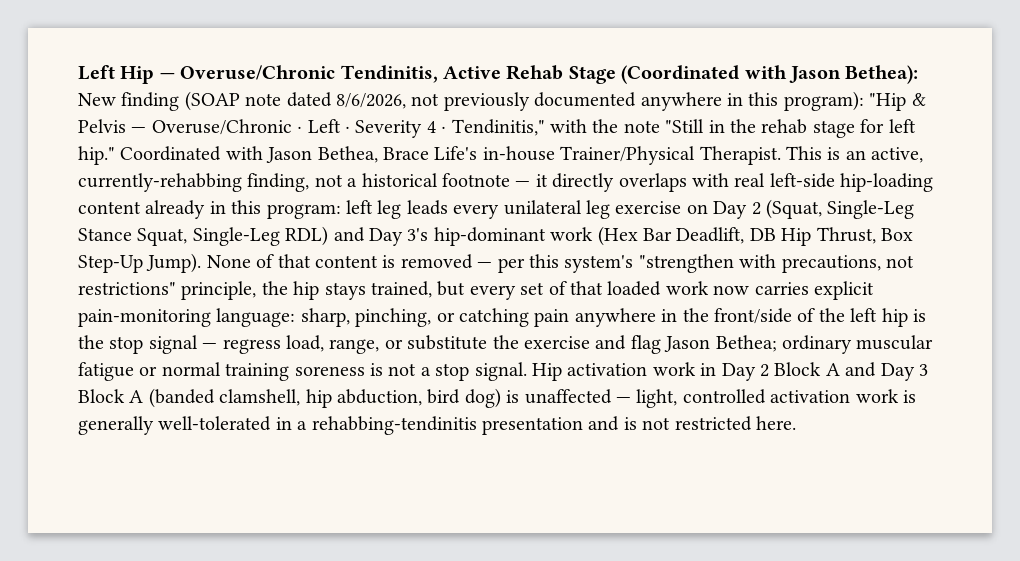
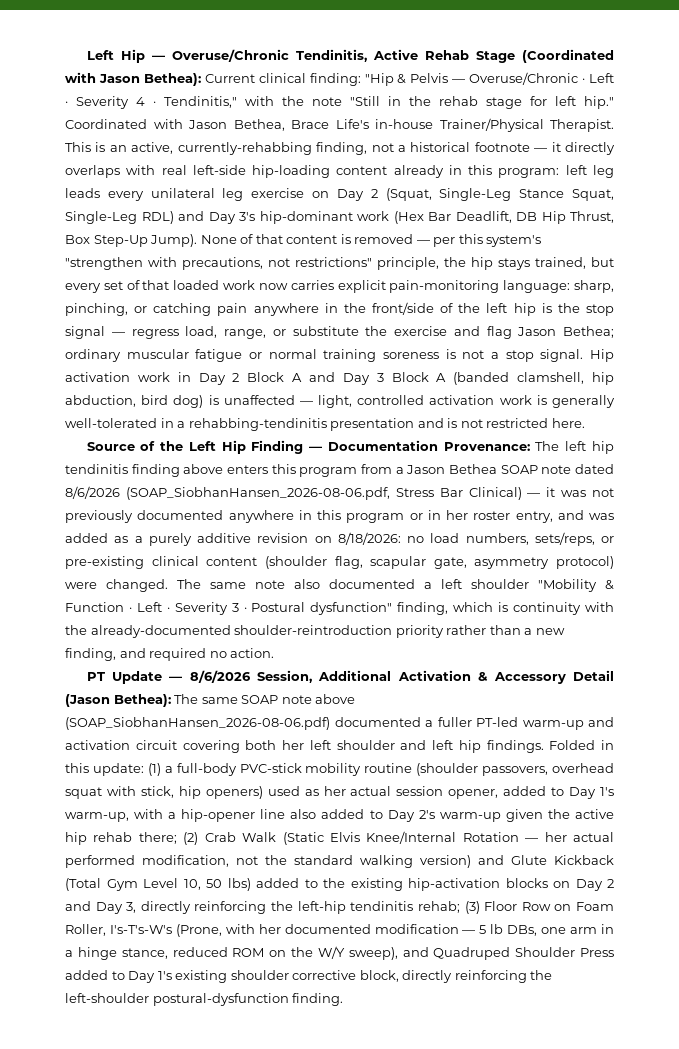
- Left Hip — Overuse/Chronic Tendinitis, Active Rehab Stage (Coordinated with Jason Bethea): New finding (SOAP note dated 8/6/2026, not previously documented anywhere in this program): "Hip & Pelvis — Overuse/Chronic · Left · Severity 4 · Tendinitis," with the note "Still in the rehab stage for left hip."
+ Left Hip — Overuse/Chronic Tendinitis, Active Rehab Stage (Coordinated with Jason Bethea): Current clinical finding: "Hip & Pelvis — Overuse/Chronic · Left · Severity 4 · Tendinitis," with the note "Still in the rehab stage for left hip."
+ Source of the Left Hip Finding — Documentation Provenance: The left hip tendinitis finding above enters this program from a Jason Bethea SOAP note dated 8/6/2026 (SOAP_SiobhanHansen_2026-08-06.pdf, Stress Bar Clinical) — it was not previously documented anywhere in this program or in her roster entry, and was added as a purely additive revision on 8/18/2026: no load numbers, sets/reps, or pre-existing clinical content (shoulder flag, scapular gate, asymmetry protocol) were changed. The same note also documented a left shoulder "Mobility & Function · Left · Severity 3 · Postural dysfunction" finding, which is continuity with the already-documented shoulder-reintroduction priority rather than a new finding, and required no action.
+ PT Update — 8/6/2026 Session, Additional Activation & Accessory Detail (Jason Bethea): The same SOAP note above (SOAP_SiobhanHansen_2026-08-06.pdf) documented a fuller PT-led warm-up and activation circuit covering both her left shoulder and left hip findings. Folded in this update: (1) a full-body PVC-stick mobility routine (shoulder passovers, overhead squat with stick, hip openers) used as her actual session opener, added to Day 1's warm-up, with a hip-opener line also added to Day 2's warm-up given the active hip rehab there; (2) Crab Walk (Static Elvis Knee/Internal Rotation — her actual performed modification, not the standard walking version) and Glute Kickback (Total Gym Level 10, 50 lbs) added to the existing hip-activation blocks on Day 2 and Day 3, directly reinforcing the left-hip tendinitis rehab; (3) Floor Row on Foam Roller, I's-T's-W's (Prone, with her documented modification — 5 lb DBs, one arm in a hinge stance, reduced ROM on the W/Y sweep), and Quadruped Shoulder Press added to Day 1's existing shoulder corrective block, directly reinforcing the left-shoulder postural-dysfunction finding.

